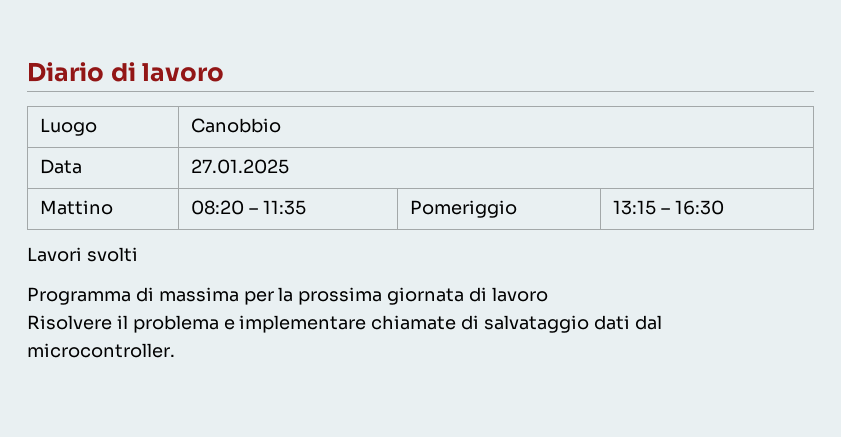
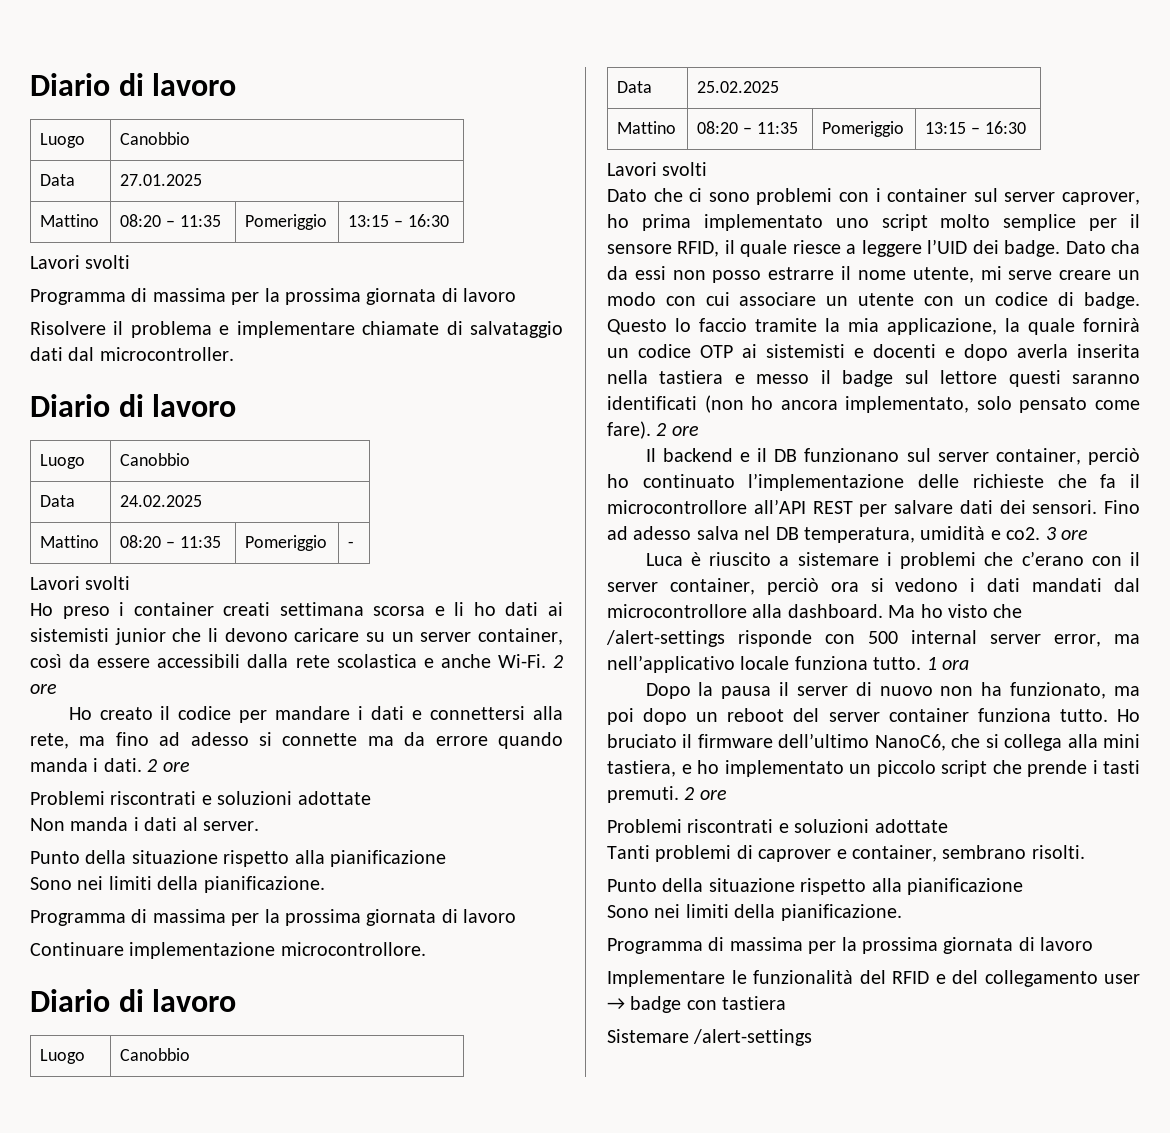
  Risolvere il problema e implementare chiamate di salvataggio dati dal microcontroller.
+ Diario di lavoro
+ Luogo | Canobbio
+ Data | 24.02.2025
+ Mattino | 08:20 – 11:35 | Pomeriggio | -
+ Lavori svolti
+ Ho preso i container creati settimana scorsa e li ho dati ai sistemisti junior che li devono caricare su un server container, così da essere accessibili dalla rete scolastica e anche Wi-Fi. 2 ore
+ Ho creato il codice per mandare i dati e connettersi alla rete, ma fino ad adesso si connette ma da errore quando manda i dati. 2 ore
+ Problemi riscontrati e soluzioni adottate
+ Non manda i dati al server.
+ Punto della situazione rispetto alla pianificazione
+ Sono nei limiti della pianificazione.
+ Programma di massima per la prossima giornata di lavoro
+ Continuare implementazione microcontrollore.
+ Diario di lavoro
+ Luogo | Canobbio
+ Data | 25.02.2025
+ Mattino | 08:20 – 11:35 | Pomeriggio | 13:15 – 16:30
+ Lavori svolti
+ Dato che ci sono problemi con i container sul server caprover, ho prima implementato uno script molto semplice per il sensore RFID, il quale riesce a leggere l’UID dei badge. Dato cha da essi non posso estrarre il nome utente, mi serve creare un modo con cui associare un utente con un codice di badge. Questo lo faccio tramite la mia applicazione, la quale fornirà un codice OTP ai sistemisti e docenti e dopo averla inserita nella tastiera e messo il badge sul lettore questi saranno identificati (non ho ancora implementato, solo pensato come fare). 2 ore
+ Il backend e il DB funzionano sul server container, perciò ho continuato l’implementazione delle richieste che fa il microcontrollore all’API REST per salvare dati dei sensori. Fino ad adesso salva nel DB temperatura, umidità e co2. 3 ore
+ Luca è riuscito a sistemare i problemi che c’erano con il server container, perciò ora si vedono i dati mandati dal microcontrollore alla dashboard. Ma ho visto che /alert-settings risponde con 500 internal server error, ma nell’applicativo locale funziona tutto. 1 ora
+ Dopo la pausa il server di nuovo non ha funzionato, ma poi dopo un reboot del server container funziona tutto. Ho bruciato il firmware dell’ultimo NanoC6, che si collega alla mini tastiera, e ho implementato un piccolo script che prende i tasti premuti. 2 ore
+ Problemi riscontrati e soluzioni adottate
+ Tanti problemi di caprover e container, sembrano risolti.
+ Punto della situazione rispetto alla pianificazione
+ Sono nei limiti della pianificazione.
+ Programma di massima per la prossima giornata di lavoro
+ Implementare le funzionalità del RFID e del collegamento user → badge con tastiera
+ Sistemare /alert-settings

